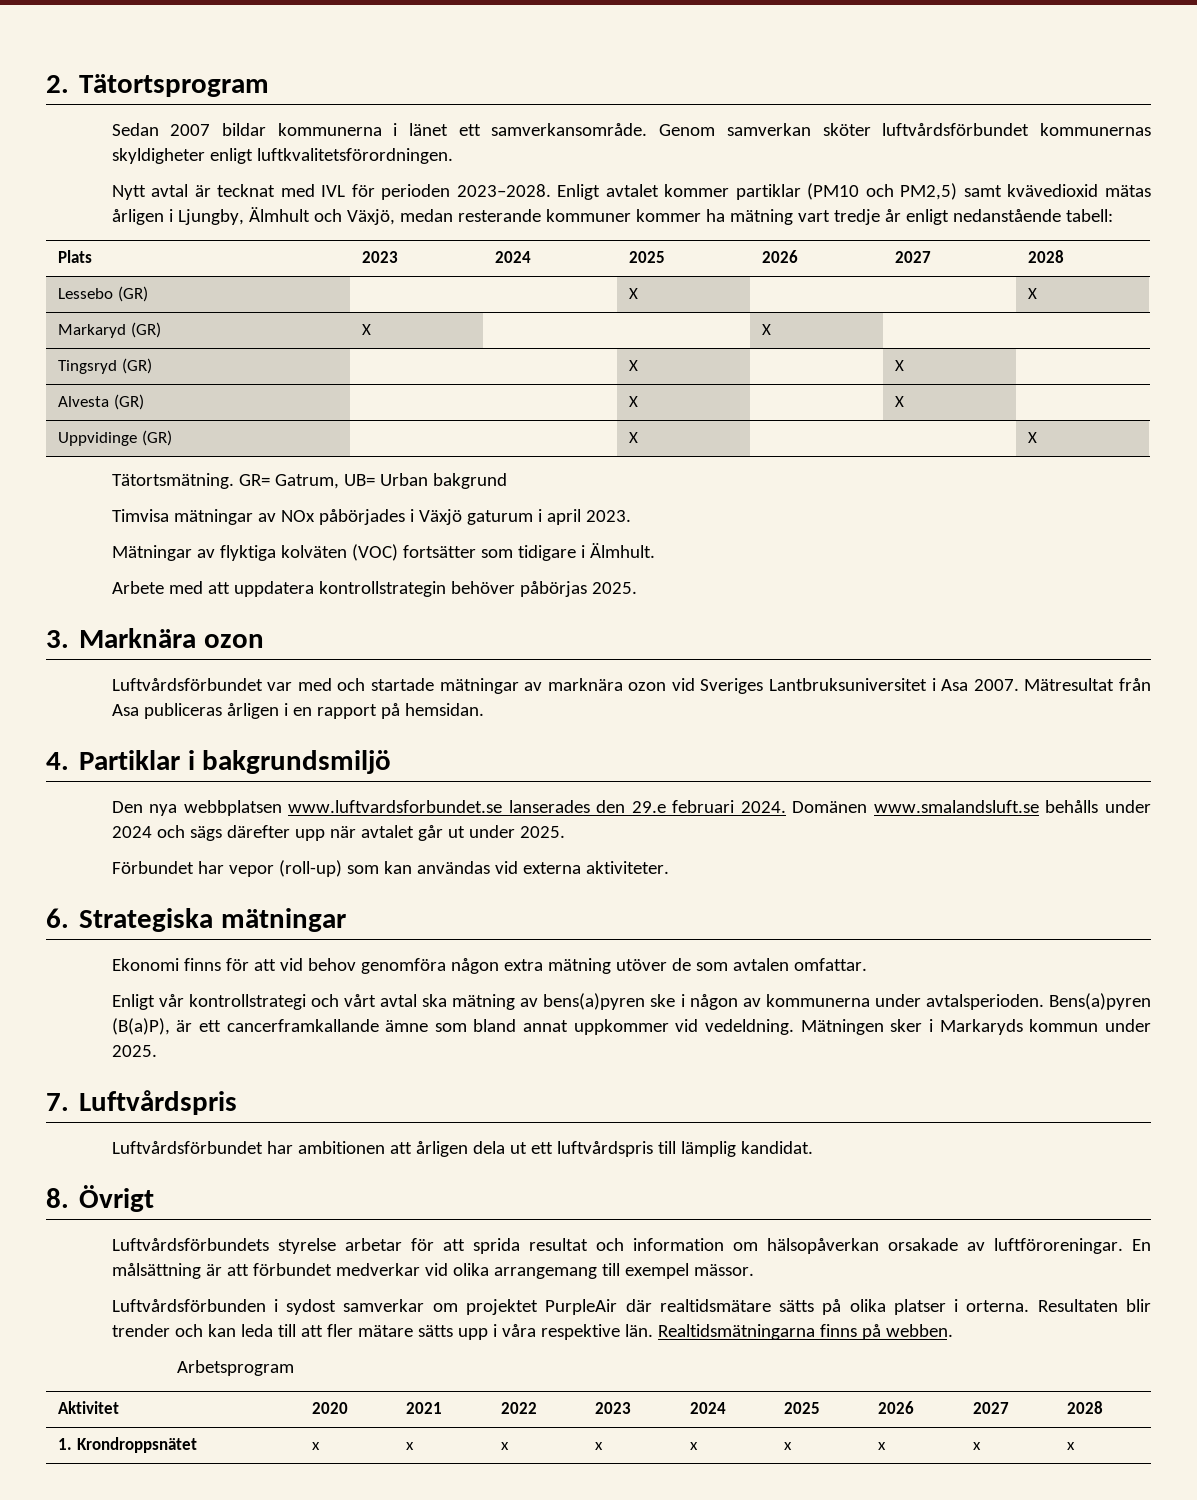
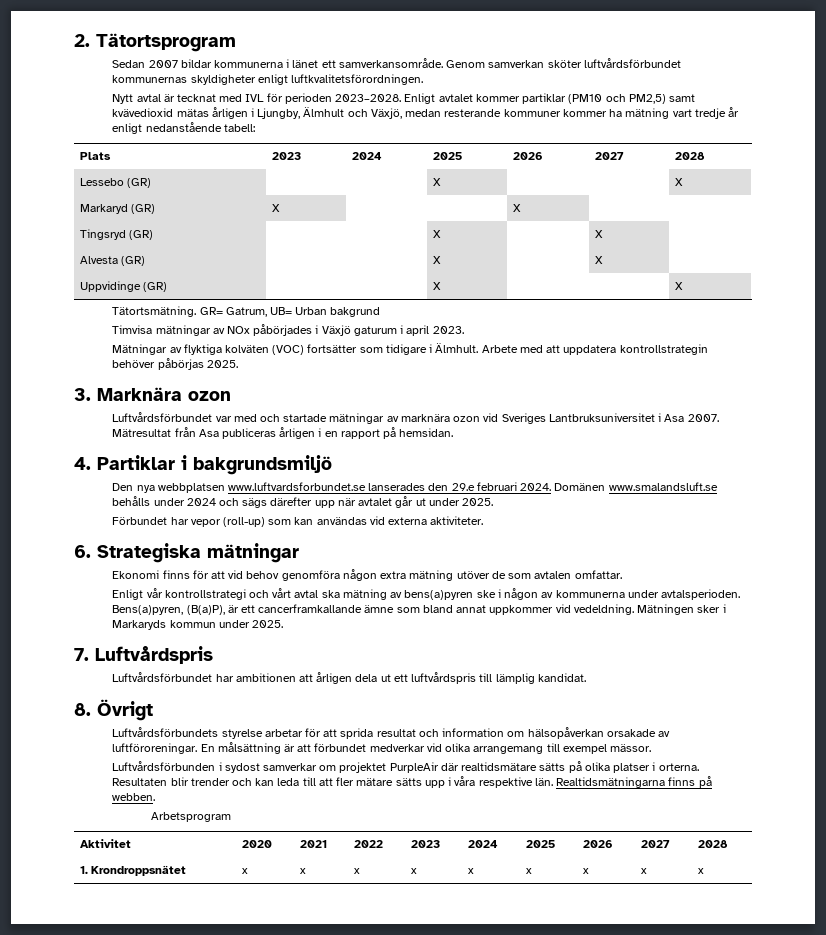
- Mätningar av flyktiga kolväten (VOC) fortsätter som tidigare i Älmhult.
- Arbete med att uppdatera kontrollstrategin behöver påbörjas 2025.
+ Mätningar av flyktiga kolväten (VOC) fortsätter som tidigare i Älmhult. Arbete med att uppdatera kontrollstrategin behöver påbörjas 2025.
- Bens(a)pyren (B(a)P), är ett cancerframkallande ämne som bland annat uppkommer vid vedeldning.
+ Bens(a)pyren, (B(a)P), är ett cancerframkallande ämne som bland annat uppkommer vid vedeldning.

